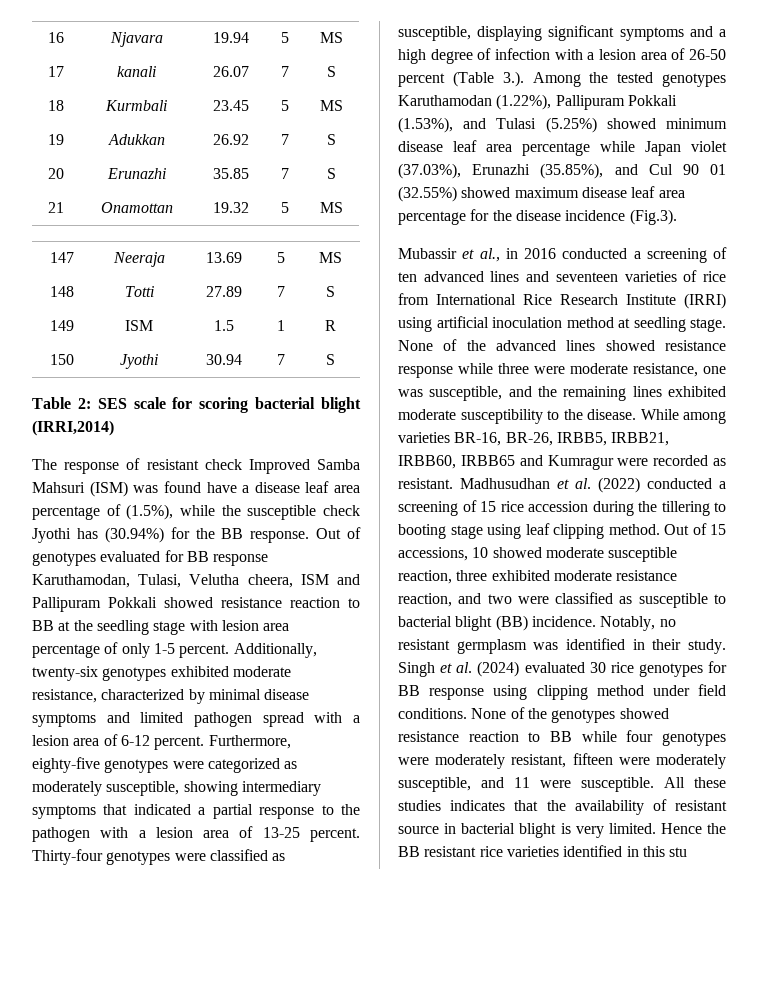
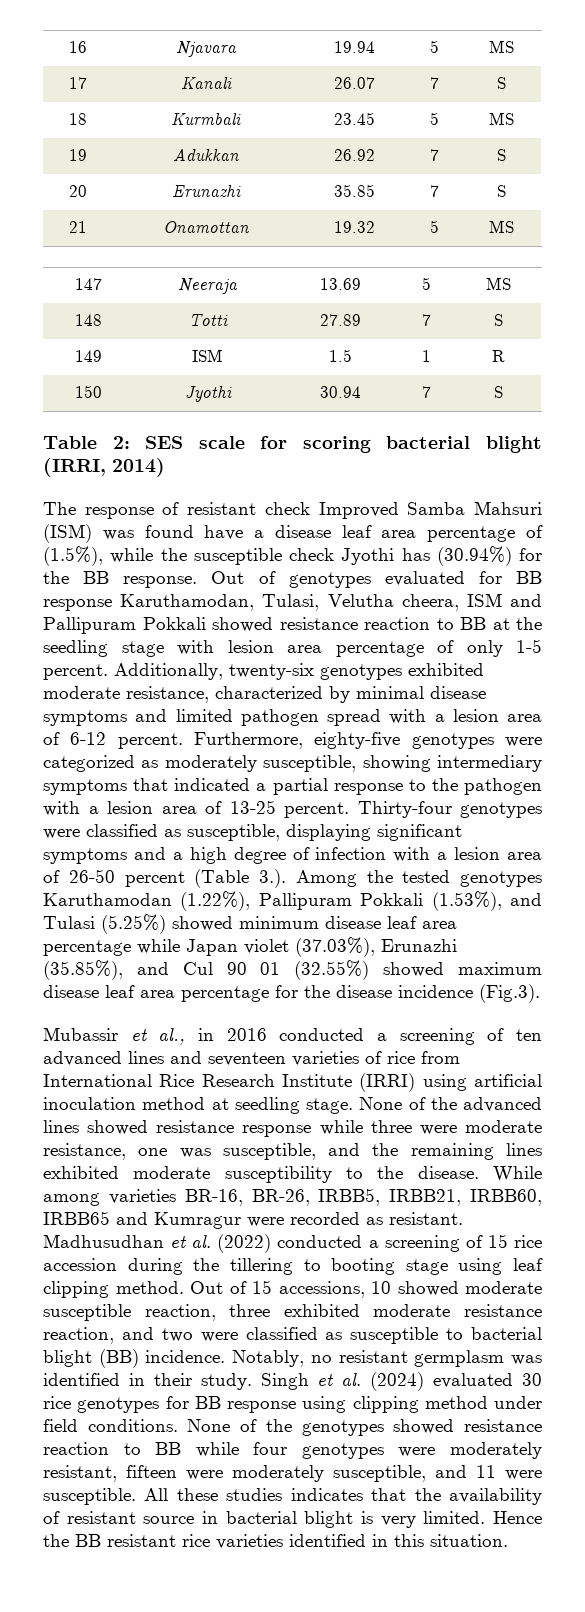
- 17 | kanali | 26.07 | 7 | S
+ 17 | Kanali | 26.07 | 7 | S
- Table 2: SES scale for scoring bacterial blight (IRRI,2014)
+ Table 2: SES scale for scoring bacterial blight (IRRI, 2014)
- Hence the BB resistant rice varieties identified in this stu
+ Hence the BB resistant rice varieties identified in this situation.

